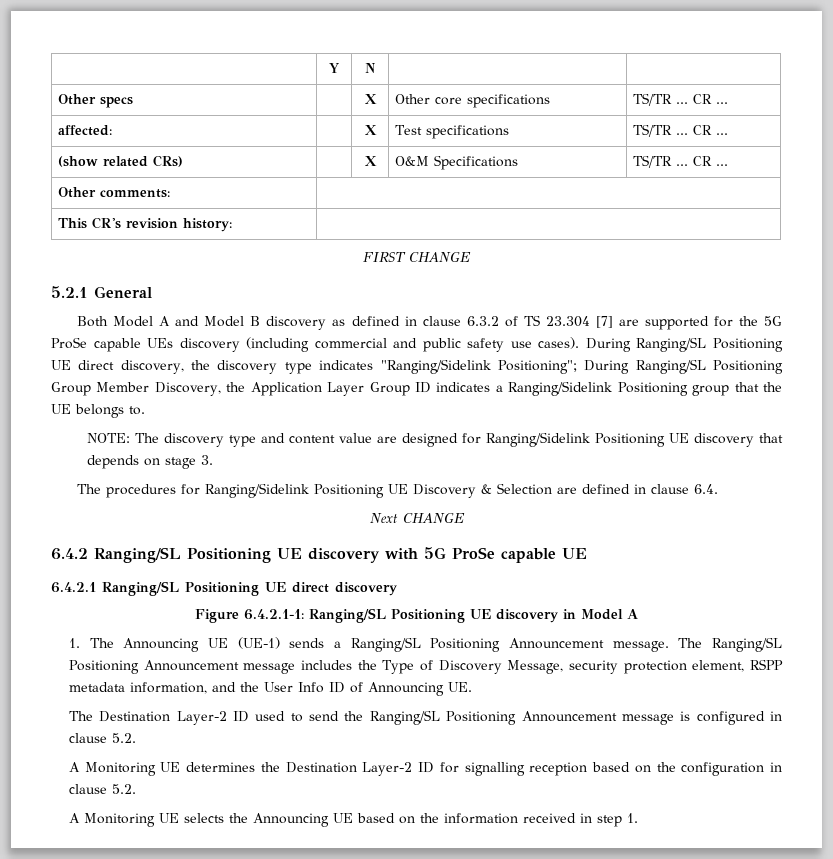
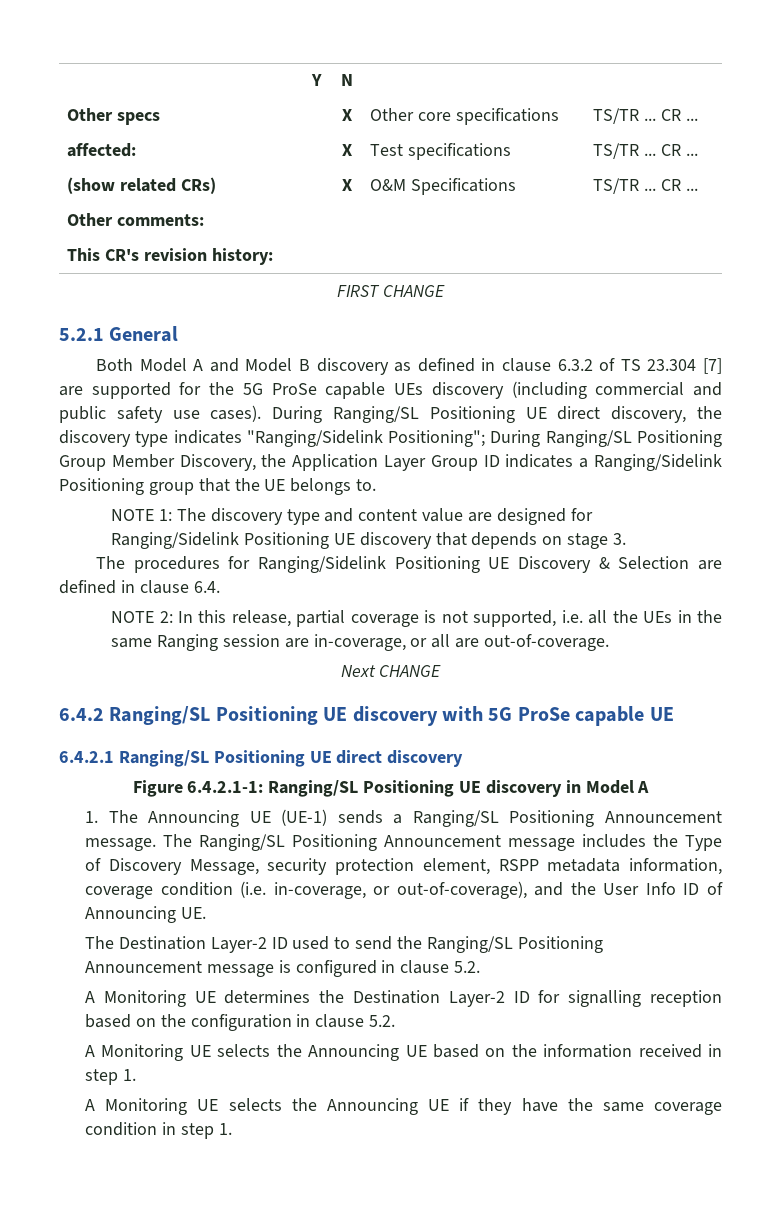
- NOTE: The discovery type and content value are designed for Ranging/Sidelink Positioning UE discovery that depends on stage 3.
+ NOTE 1: The discovery type and content value are designed for Ranging/Sidelink Positioning UE discovery that depends on stage 3.
+ NOTE 2: In this release, partial coverage is not supported, i.e. all the UEs in the same Ranging session are in-coverage, or all are out-of-coverage.
- The Ranging/SL Positioning Announcement message includes the Type of Discovery Message, security protection element, RSPP metadata information, and the User Info ID of Announcing UE.
+ The Ranging/SL Positioning Announcement message includes the Type of Discovery Message, security protection element, RSPP metadata information, coverage condition (i.e. in-coverage, or out-of-coverage), and the User Info ID of Announcing UE.
+ A Monitoring UE selects the Announcing UE if they have the same coverage condition in step 1.

